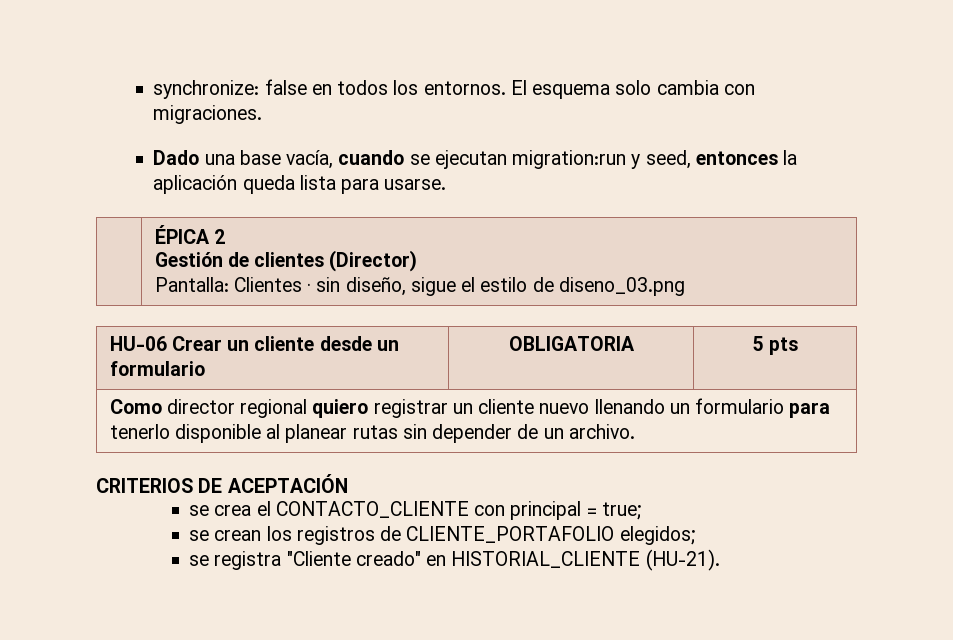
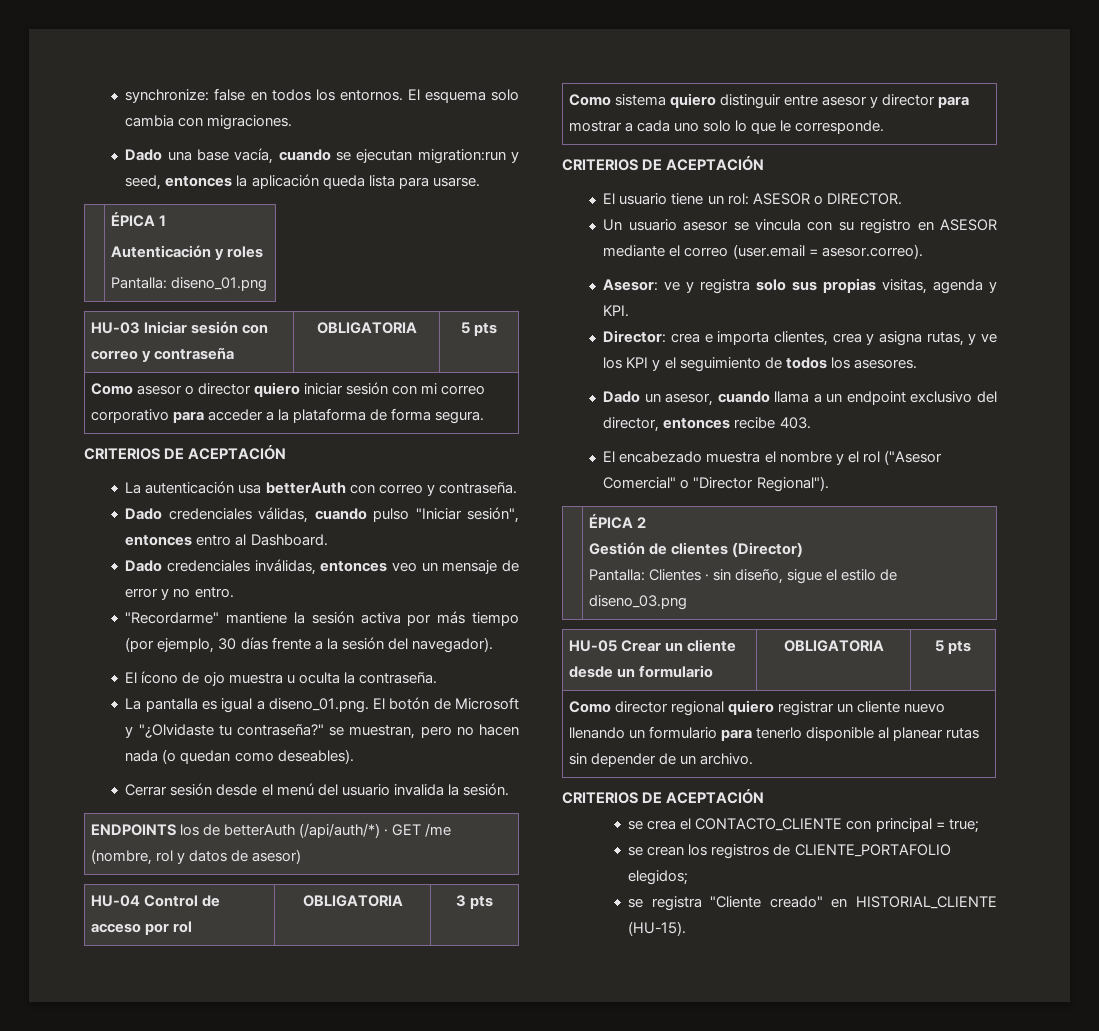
+ | ÉPICA 1
+ Autenticación y roles
+ Pantalla: diseno_01.png
+ HU-03 Iniciar sesión con correo y contraseña | OBLIGATORIA | 5 pts
+ Como asesor o director quiero iniciar sesión con mi correo corporativo para acceder a la plataforma de forma segura.
+ CRITERIOS DE ACEPTACIÓN
+ La autenticación usa betterAuth con correo y contraseña.
+ Dado credenciales válidas, cuando pulso "Iniciar sesión", entonces entro al Dashboard.
+ Dado credenciales inválidas, entonces veo un mensaje de error y no entro.
+ "Recordarme" mantiene la sesión activa por más tiempo (por ejemplo, 30 días frente a la sesión del navegador).
+ El ícono de ojo muestra u oculta la contraseña.
+ La pantalla es igual a diseno_01.png. El botón de Microsoft y "¿Olvidaste tu contraseña?" se muestran, pero no hacen nada (o quedan como deseables).
+ Cerrar sesión desde el menú del usuario invalida la sesión.
+ ENDPOINTS los de betterAuth (/api/auth/*) · GET /me (nombre, rol y datos de asesor)
+ HU-04 Control de acceso por rol | OBLIGATORIA | 3 pts
+ Como sistema quiero distinguir entre asesor y director para mostrar a cada uno solo lo que le corresponde.
+ CRITERIOS DE ACEPTACIÓN
+ El usuario tiene un rol: ASESOR o DIRECTOR.
+ Un usuario asesor se vincula con su registro en ASESOR mediante el correo (user.email = asesor.correo).
+ Asesor: ve y registra solo sus propias visitas, agenda y KPI.
+ Director: crea e importa clientes, crea y asigna rutas, y ve los KPI y el seguimiento de todos los asesores.
+ Dado un asesor, cuando llama a un endpoint exclusivo del director, entonces recibe 403.
+ El encabezado muestra el nombre y el rol ("Asesor Comercial" o "Director Regional").
- HU-06 Crear un cliente desde un formulario | OBLIGATORIA | 5 pts
+ HU-05 Crear un cliente desde un formulario | OBLIGATORIA | 5 pts
- se registra "Cliente creado" en HISTORIAL_CLIENTE (HU-21).
+ se registra "Cliente creado" en HISTORIAL_CLIENTE (HU-15).

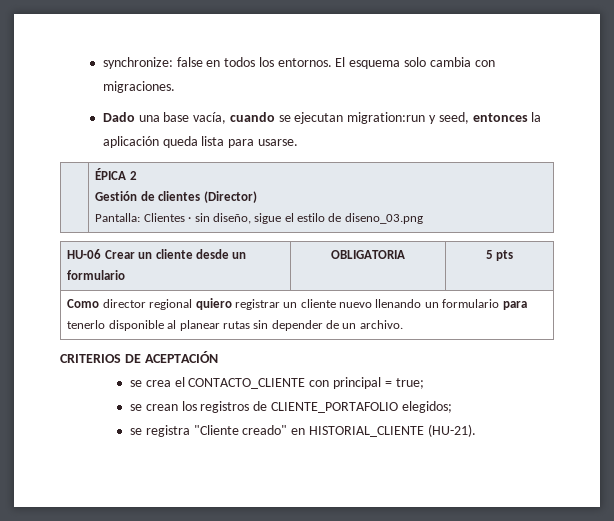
- | ÉPICA 1
- Autenticación y roles
- Pantalla: diseno_01.png
- HU-03 Iniciar sesión con correo y contraseña | OBLIGATORIA | 5 pts
- Como asesor o director quiero iniciar sesión con mi correo corporativo para acceder a la plataforma de forma segura.
- CRITERIOS DE ACEPTACIÓN
- La autenticación usa betterAuth con correo y contraseña.
- Dado credenciales válidas, cuando pulso "Iniciar sesión", entonces entro al Dashboard.
- Dado credenciales inválidas, entonces veo un mensaje de error y no entro.
- "Recordarme" mantiene la sesión activa por más tiempo (por ejemplo, 30 días frente a la sesión del navegador).
- El ícono de ojo muestra u oculta la contraseña.
- La pantalla es igual a diseno_01.png. El botón de Microsoft y "¿Olvidaste tu contraseña?" se muestran, pero no hacen nada (o quedan como deseables).
- Cerrar sesión desde el menú del usuario invalida la sesión.
- ENDPOINTS los de betterAuth (/api/auth/*) · GET /me (nombre, rol y datos de asesor)
- HU-04 Control de acceso por rol | OBLIGATORIA | 3 pts
- Como sistema quiero distinguir entre asesor y director para mostrar a cada uno solo lo que le corresponde.
- CRITERIOS DE ACEPTACIÓN
- El usuario tiene un rol: ASESOR o DIRECTOR.
- Un usuario asesor se vincula con su registro en ASESOR mediante el correo (user.email = asesor.correo).
- Asesor: ve y registra solo sus propias visitas, agenda y KPI.
- Director: crea e importa clientes, crea y asigna rutas, y ve los KPI y el seguimiento de todos los asesores.
- Dado un asesor, cuando llama a un endpoint exclusivo del director, entonces recibe 403.
- El encabezado muestra el nombre y el rol ("Asesor Comercial" o "Director Regional").
- HU-05 Crear un cliente desde un formulario | OBLIGATORIA | 5 pts
+ HU-06 Crear un cliente desde un formulario | OBLIGATORIA | 5 pts
- se registra "Cliente creado" en HISTORIAL_CLIENTE (HU-15).
+ se registra "Cliente creado" en HISTORIAL_CLIENTE (HU-21).

